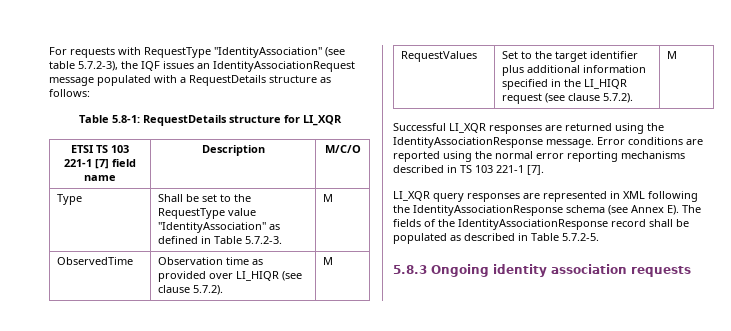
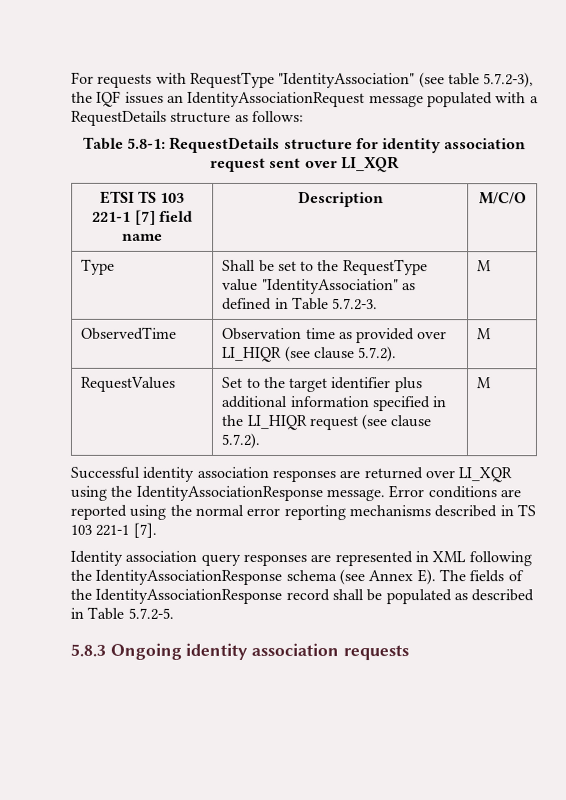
- Table 5.8-1: RequestDetails structure for LI_XQR
+ Table 5.8-1: RequestDetails structure for identity association request sent over LI_XQR
- Successful LI_XQR responses are returned using the IdentityAssociationResponse message.
+ Successful identity association responses are returned over LI_XQR using the IdentityAssociationResponse message.
- LI_XQR query responses are represented in XML following the IdentityAssociationResponse schema (see Annex E). The fields of the IdentityAssociationResponse record shall be populated as described in Table 5.7.2-5.
+ Identity association query responses are represented in XML following the IdentityAssociationResponse schema (see Annex E). The fields of the IdentityAssociationResponse record shall be populated as described in Table 5.7.2-5.

